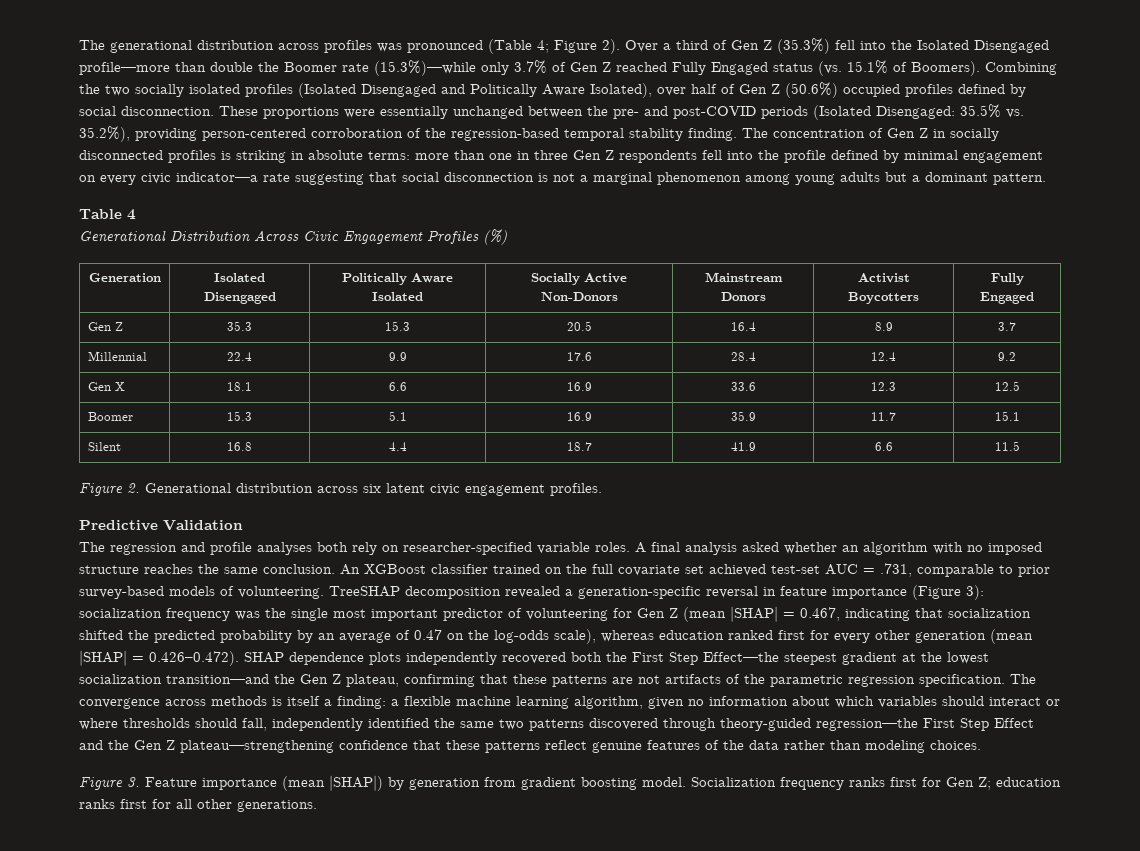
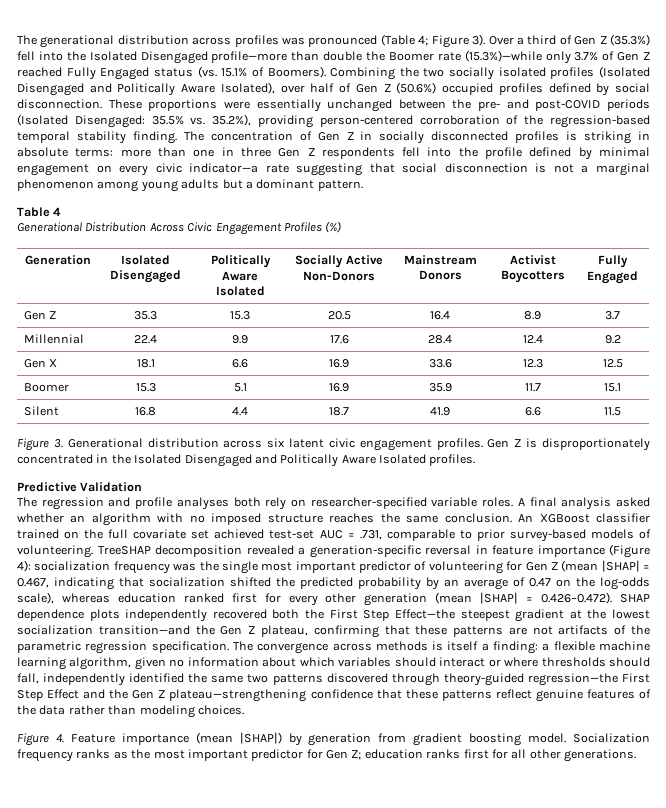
- The generational distribution across profiles was pronounced (Table 4; Figure 2).
+ The generational distribution across profiles was pronounced (Table 4; Figure 3).
- Figure 2. Generational distribution across six latent civic engagement profiles.
+ Figure 3. Generational distribution across six latent civic engagement profiles. Gen Z is disproportionately concentrated in the Isolated Disengaged and Politically Aware Isolated profiles.
- TreeSHAP decomposition revealed a generation-specific reversal in feature importance (Figure 3):
+ TreeSHAP decomposition revealed a generation-specific reversal in feature importance (Figure 4):
- Figure 3. Feature importance (mean |SHAP|) by generation from gradient boosting model.
+ Figure 4. Feature importance (mean |SHAP|) by generation from gradient boosting model.
- Socialization frequency ranks first for Gen Z; education ranks first for all other generations.
+ Socialization frequency ranks as the most important predictor for Gen Z; education ranks first for all other generations.

